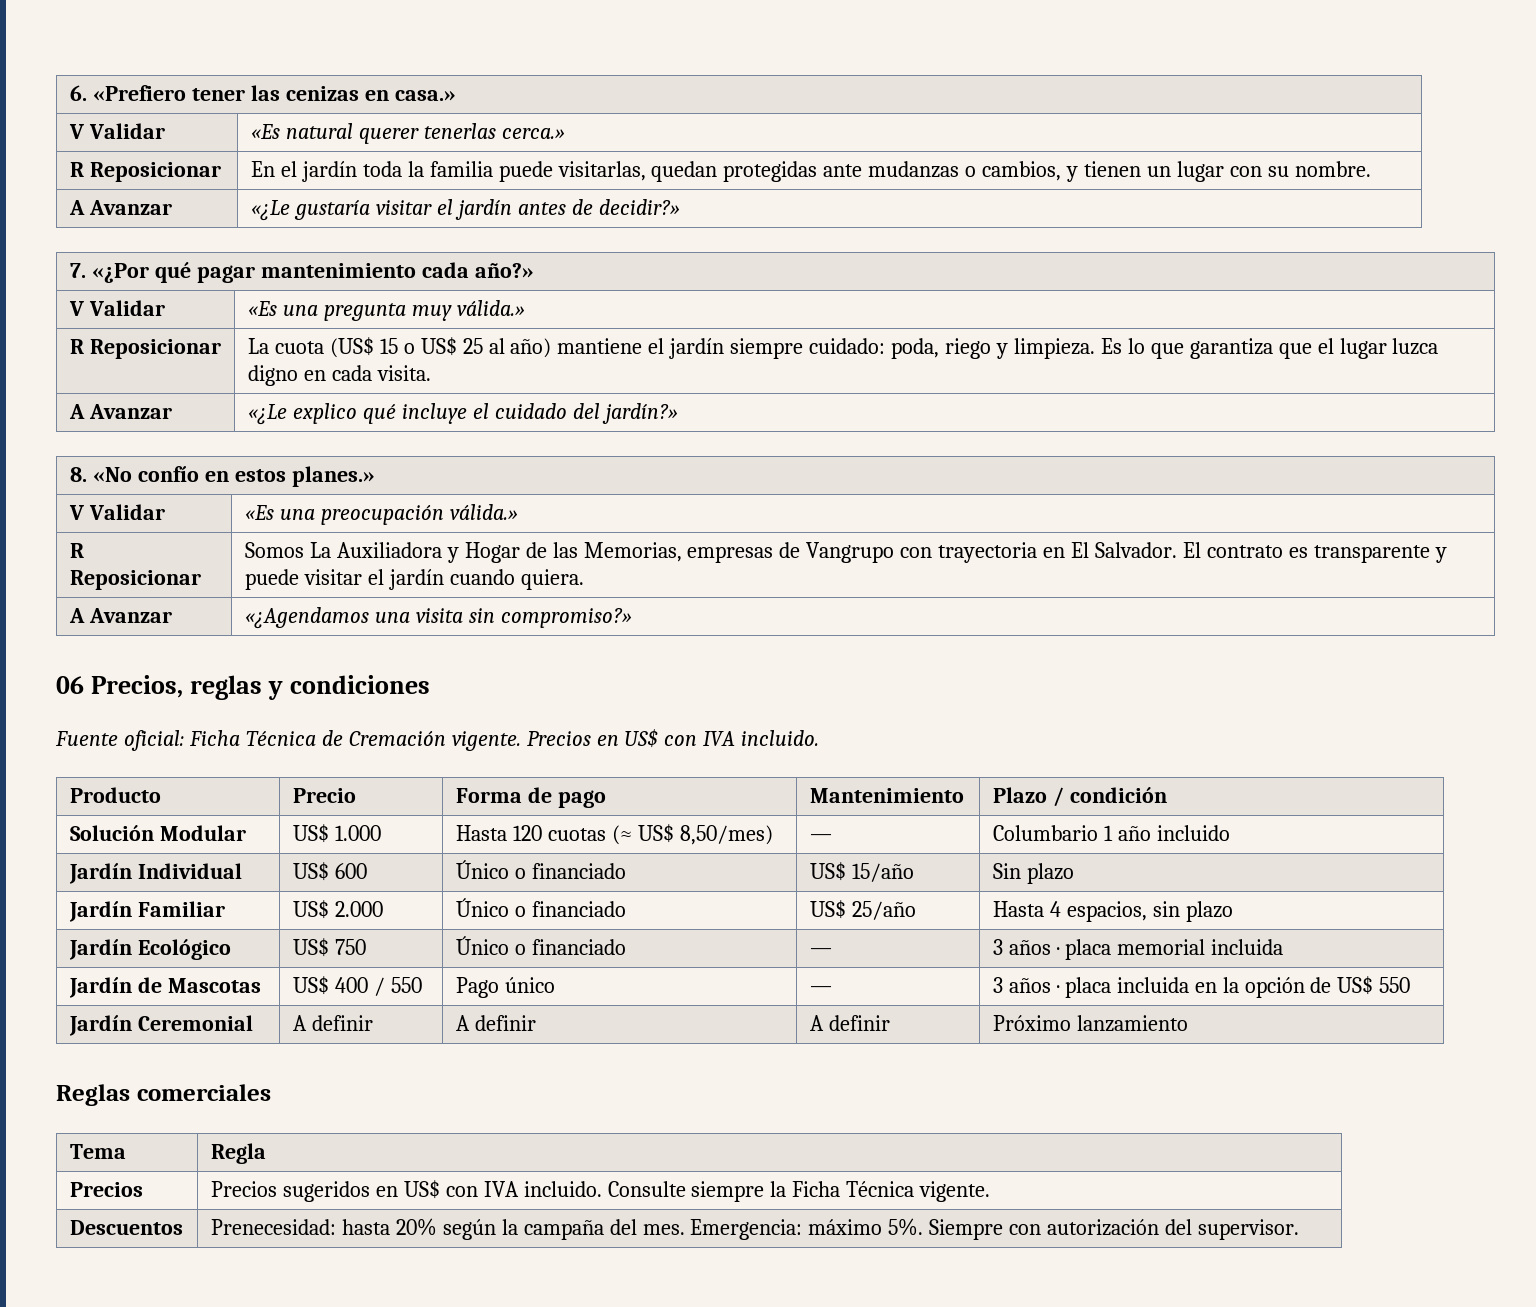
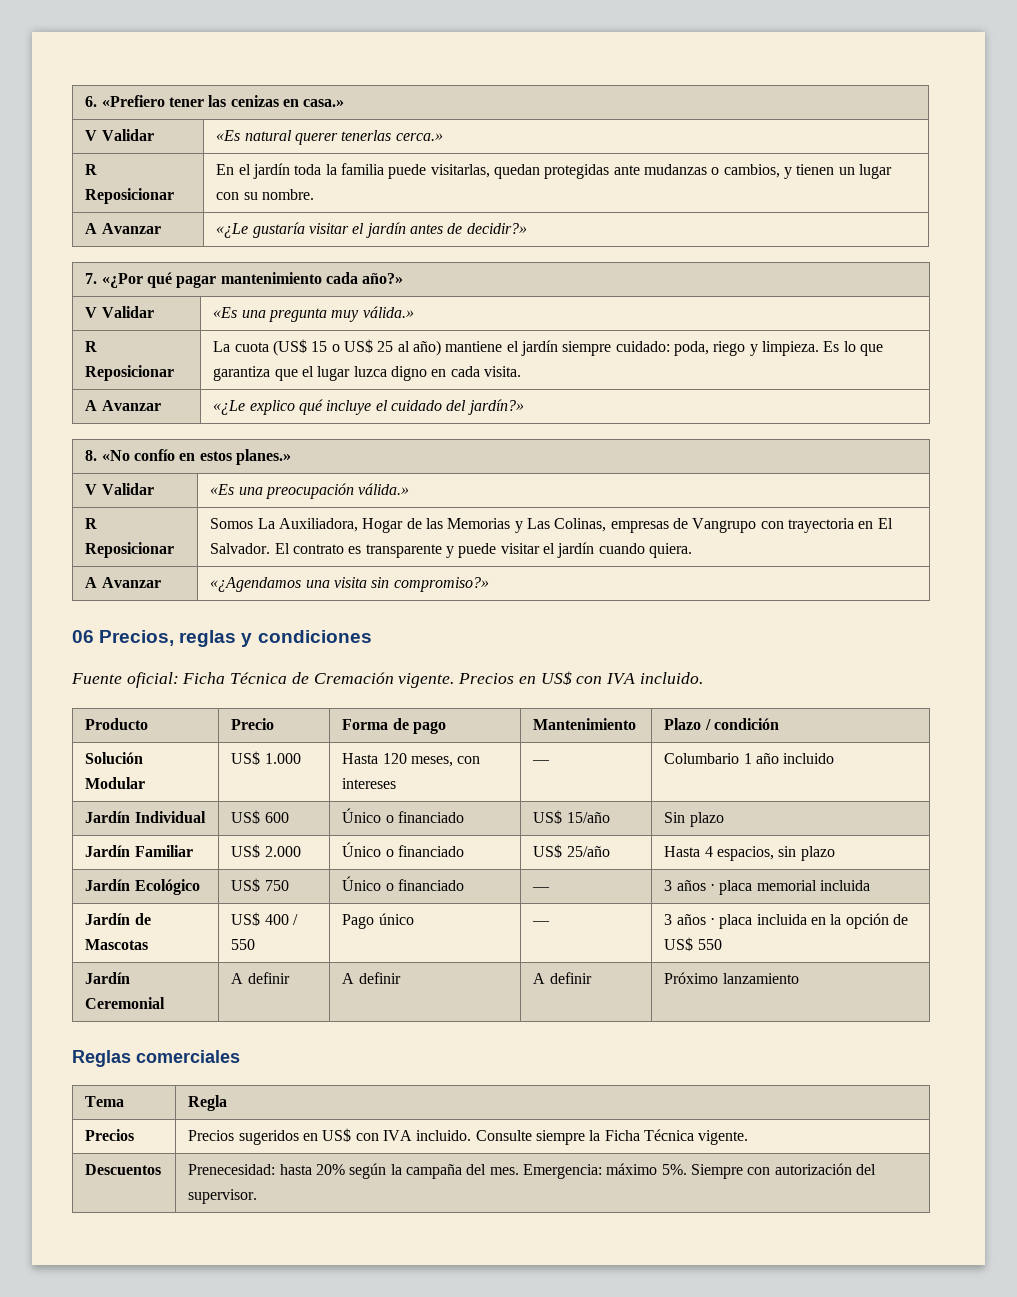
- R Reposicionar | Somos La Auxiliadora y Hogar de las Memorias, empresas de Vangrupo con trayectoria en El Salvador. El contrato es transparente y puede visitar el jardín cuando quiera.
+ R Reposicionar | Somos La Auxiliadora, Hogar de las Memorias y Las Colinas, empresas de Vangrupo con trayectoria en El Salvador. El contrato es transparente y puede visitar el jardín cuando quiera.
- Solución Modular | US$ 1.000 | Hasta 120 cuotas (≈ US$ 8,50/mes) | — | Columbario 1 año incluido
+ Solución Modular | US$ 1.000 | Hasta 120 meses, con intereses | — | Columbario 1 año incluido

